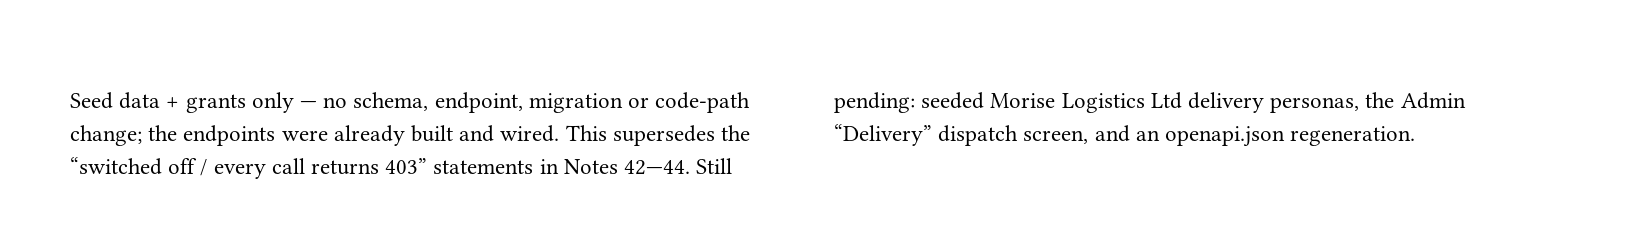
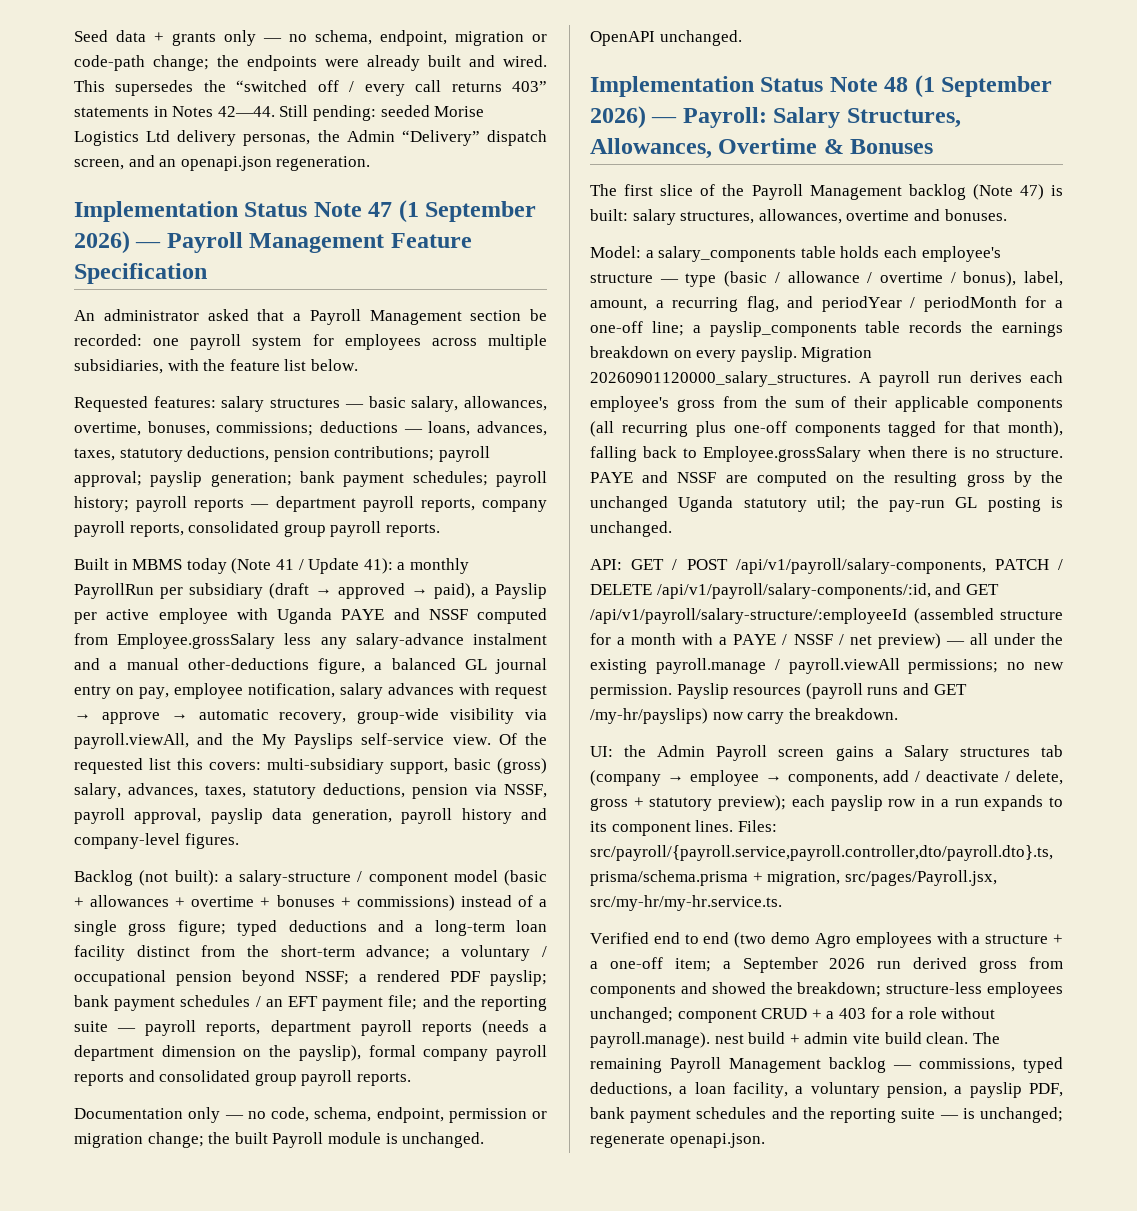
+ Implementation Status Note 47 (1 September 2026) — Payroll Management Feature Specification
+ An administrator asked that a Payroll Management section be recorded: one payroll system for employees across multiple subsidiaries, with the feature list below.
+ Requested features: salary structures — basic salary, allowances, overtime, bonuses, commissions; deductions — loans, advances, taxes, statutory deductions, pension contributions; payroll approval; payslip generation; bank payment schedules; payroll history; payroll reports — department payroll reports, company payroll reports, consolidated group payroll reports.
+ Built in MBMS today (Note 41 / Update 41): a monthly PayrollRun per subsidiary (draft → approved → paid), a Payslip per active employee with Uganda PAYE and NSSF computed from Employee.grossSalary less any salary-advance instalment and a manual other-deductions figure, a balanced GL journal entry on pay, employee notification, salary advances with request → approve → automatic recovery, group-wide visibility via payroll.viewAll, and the My Payslips self-service view. Of the requested list this covers: multi-subsidiary support, basic (gross) salary, advances, taxes, statutory deductions, pension via NSSF, payroll approval, payslip data generation, payroll history and company-level figures.
+ Backlog (not built): a salary-structure / component model (basic + allowances + overtime + bonuses + commissions) instead of a single gross figure; typed deductions and a long-term loan facility distinct from the short-term advance; a voluntary / occupational pension beyond NSSF; a rendered PDF payslip; bank payment schedules / an EFT payment file; and the reporting suite — payroll reports, department payroll reports (needs a department dimension on the payslip), formal company payroll reports and consolidated group payroll reports.
+ Documentation only — no code, schema, endpoint, permission or migration change; the built Payroll module is unchanged. OpenAPI unchanged.
+ Implementation Status Note 48 (1 September 2026) — Payroll: Salary Structures, Allowances, Overtime & Bonuses
+ The first slice of the Payroll Management backlog (Note 47) is built: salary structures, allowances, overtime and bonuses.
+ Model: a salary_components table holds each employee's structure — type (basic / allowance / overtime / bonus), label, amount, a recurring flag, and periodYear / periodMonth for a one-off line; a payslip_components table records the earnings breakdown on every payslip. Migration 20260901120000_salary_structures. A payroll run derives each employee's gross from the sum of their applicable components (all recurring plus one-off components tagged for that month), falling back to Employee.grossSalary when there is no structure. PAYE and NSSF are computed on the resulting gross by the unchanged Uganda statutory util; the pay-run GL posting is unchanged.
+ API: GET / POST /api/v1/payroll/salary-components, PATCH / DELETE /api/v1/payroll/salary-components/:id, and GET /api/v1/payroll/salary-structure/:employeeId (assembled structure for a month with a PAYE / NSSF / net preview) — all under the existing payroll.manage / payroll.viewAll permissions; no new permission. Payslip resources (payroll runs and GET /my-hr/payslips) now carry the breakdown.
+ UI: the Admin Payroll screen gains a Salary structures tab (company → employee → components, add / deactivate / delete, gross + statutory preview); each payslip row in a run expands to its component lines. Files: src/payroll/{payroll.service,payroll.controller,dto/payroll.dto}.ts, prisma/schema.prisma + migration, src/pages/Payroll.jsx, src/my-hr/my-hr.service.ts.
+ Verified end to end (two demo Agro employees with a structure + a one-off item; a September 2026 run derived gross from components and showed the breakdown; structure-less employees unchanged; component CRUD + a 403 for a role without payroll.manage). nest build + admin vite build clean. The remaining Payroll Management backlog — commissions, typed deductions, a loan facility, a voluntary pension, a payslip PDF, bank payment schedules and the reporting suite — is unchanged; regenerate openapi.json.

